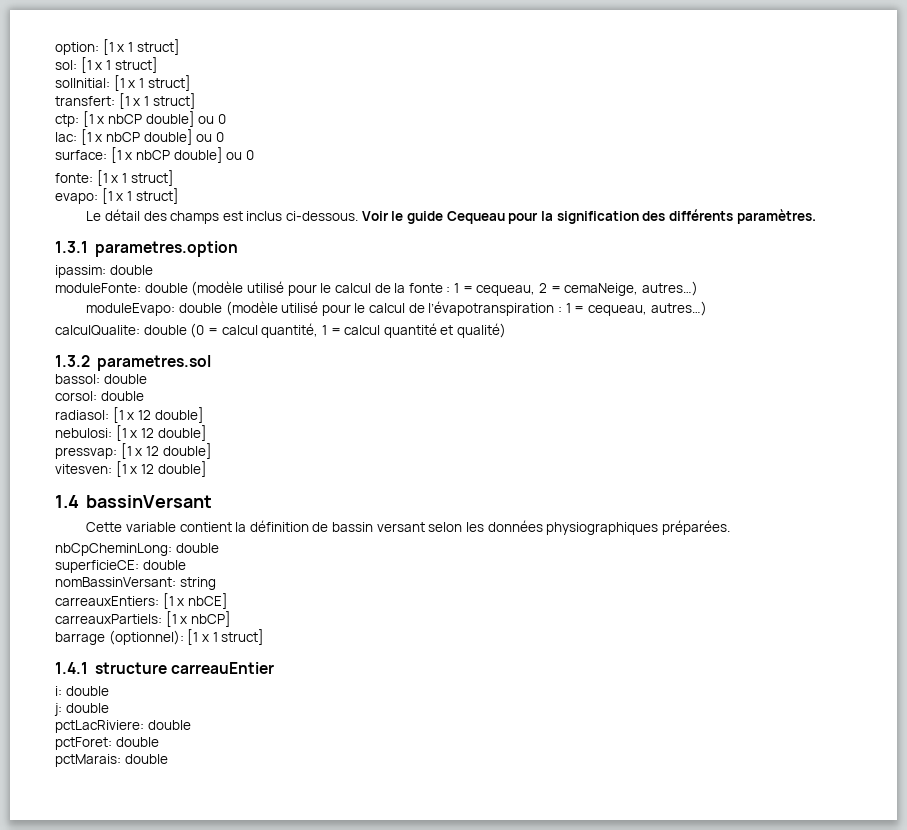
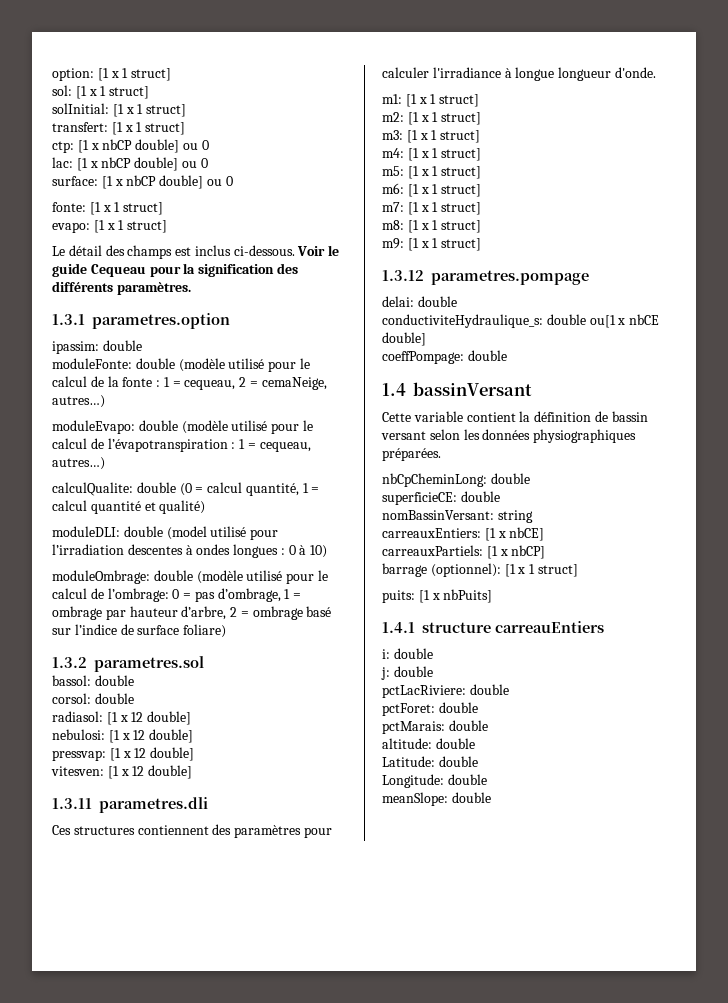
+ moduleDLI: double (model utilisé pour l’irradiation descentes à ondes longues : 0 à 10)
+ moduleOmbrage: double (modèle utilisé pour le calcul de l’ombrage: 0 = pas d’ombrage, 1 = ombrage par hauteur d’arbre, 2 = ombrage basé sur l’indice de surface foliare)
+ 1.3.11 parametres.dli
+ Ces structures contiennent des paramètres pour calculer l'irradiance à longue longueur d'onde.
+ m1: [1 x 1 struct]
+ m2: [1 x 1 struct]
+ m3: [1 x 1 struct]
+ m4: [1 x 1 struct]
+ m5: [1 x 1 struct]
+ m6: [1 x 1 struct]
+ m7: [1 x 1 struct]
+ m8: [1 x 1 struct]
+ m9: [1 x 1 struct]
+ 1.3.12 parametres.pompage
+ delai: double
+ conductiviteHydraulique_s: double ou[1 x nbCE double]
+ coeffPompage: double
+ puits: [1 x nbPuits]
- 1.4.1 structure carreauEntier
+ 1.4.1 structure carreauEntiers
+ altitude: double
+ Latitude: double
+ Longitude: double
+ meanSlope: double

